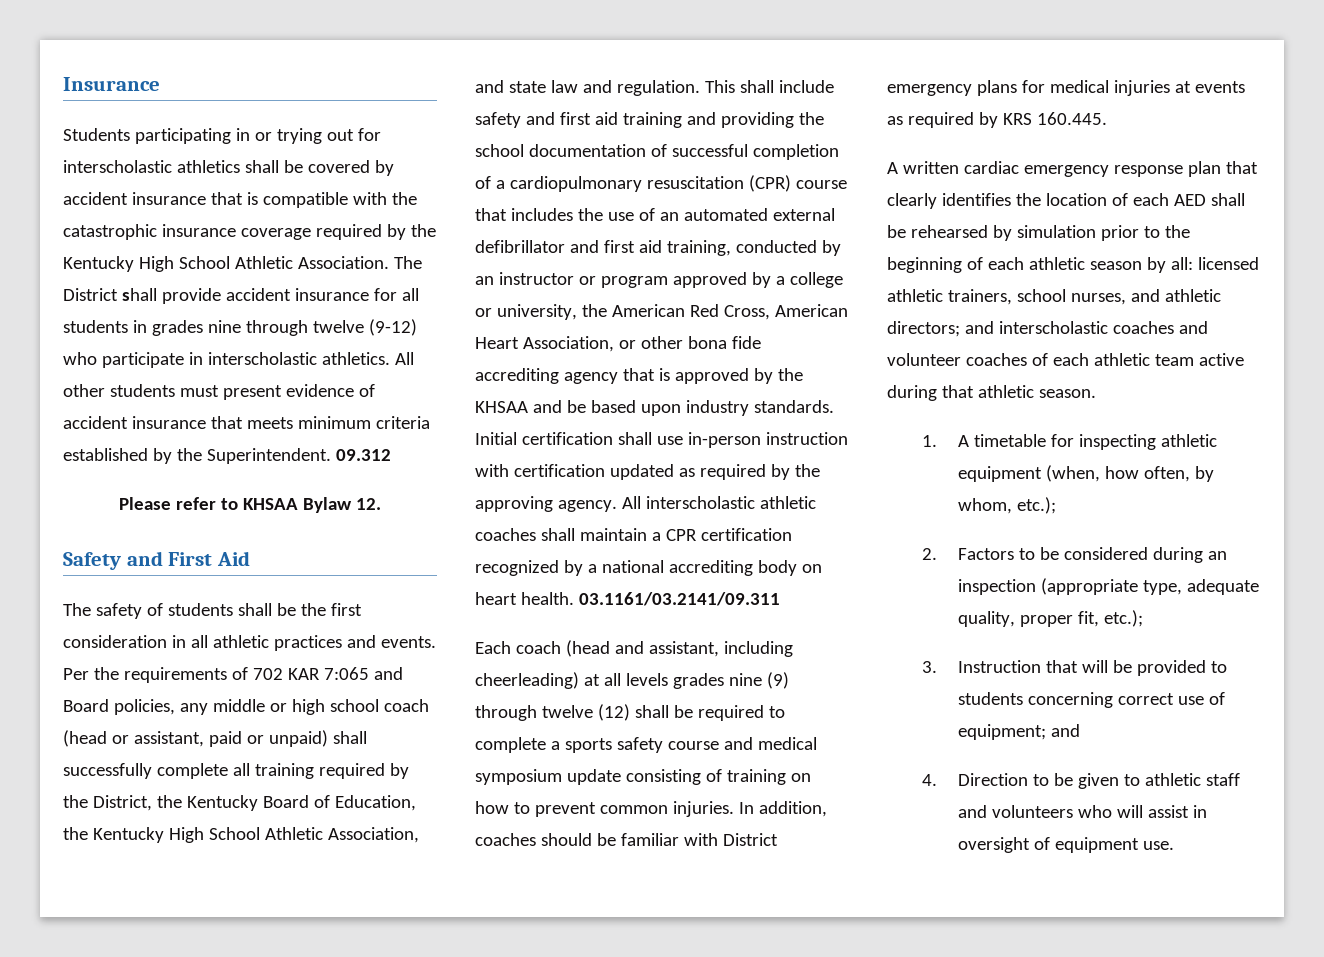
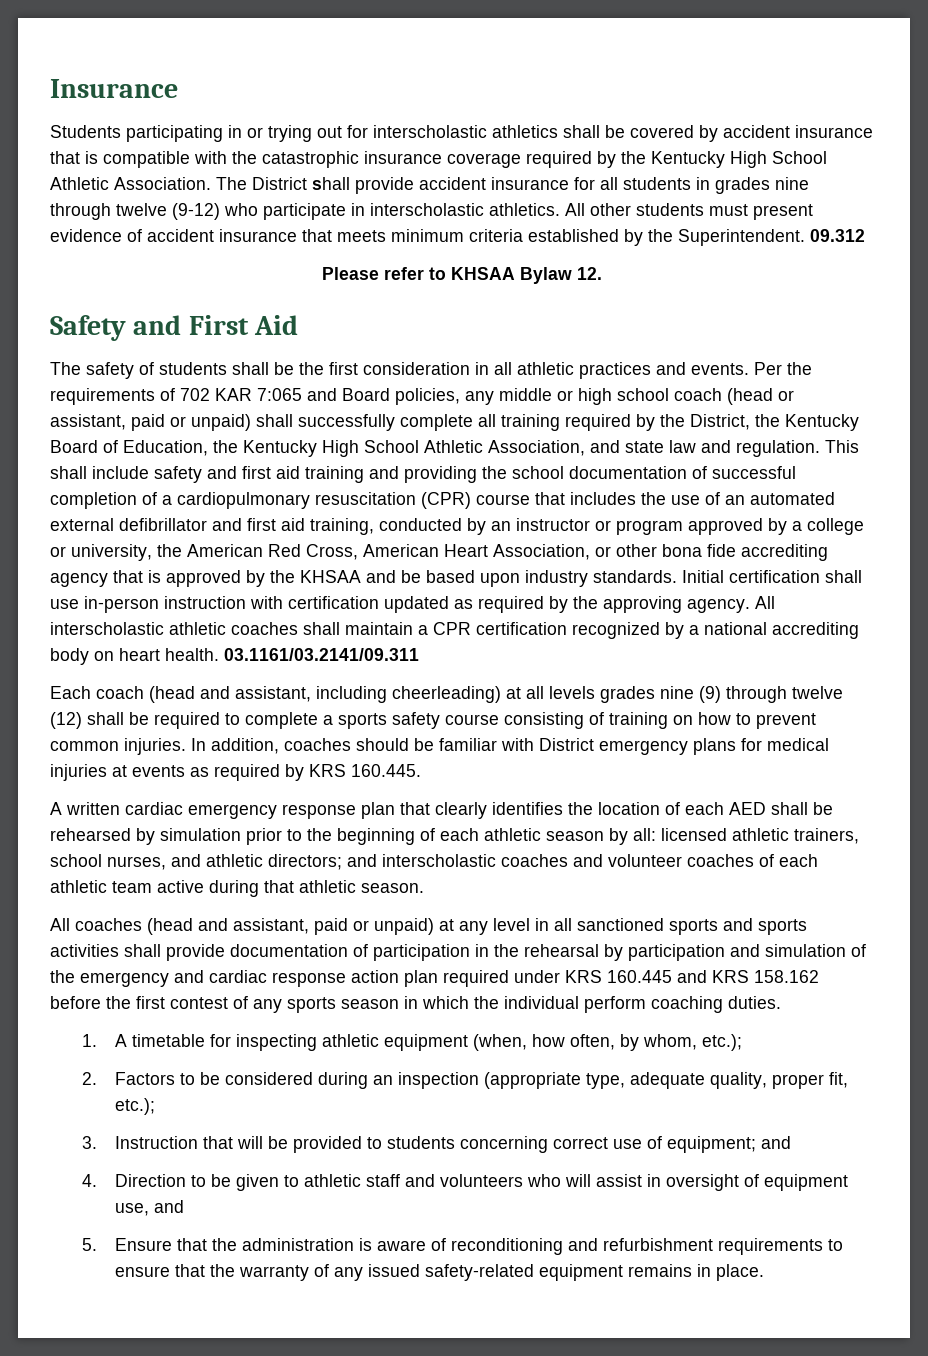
- Each coach (head and assistant, including cheerleading) at all levels grades nine (9) through twelve (12) shall be required to complete a sports safety course and medical symposium update consisting of training on how to prevent common injuries.
+ Each coach (head and assistant, including cheerleading) at all levels grades nine (9) through twelve (12) shall be required to complete a sports safety course consisting of training on how to prevent common injuries.
+ All coaches (head and assistant, paid or unpaid) at any level in all sanctioned sports and sports activities shall provide documentation of participation in the rehearsal by participation and simulation of the emergency and cardiac response action plan required under KRS 160.445 and KRS 158.162 before the first contest of any sports season in which the individual perform coaching duties.
- 4. Direction to be given to athletic staff and volunteers who will assist in oversight of equipment use.
+ 4. Direction to be given to athletic staff and volunteers who will assist in oversight of equipment use, and
+ 5. Ensure that the administration is aware of reconditioning and refurbishment requirements to ensure that the warranty of any issued safety-related equipment remains in place.

